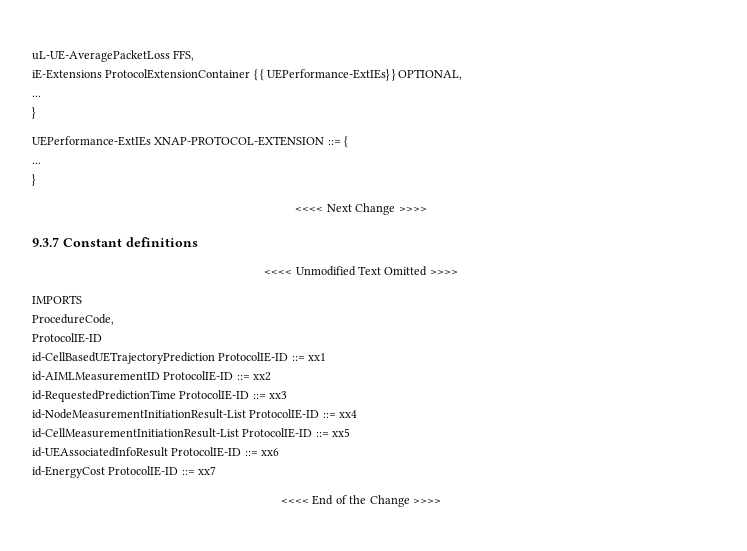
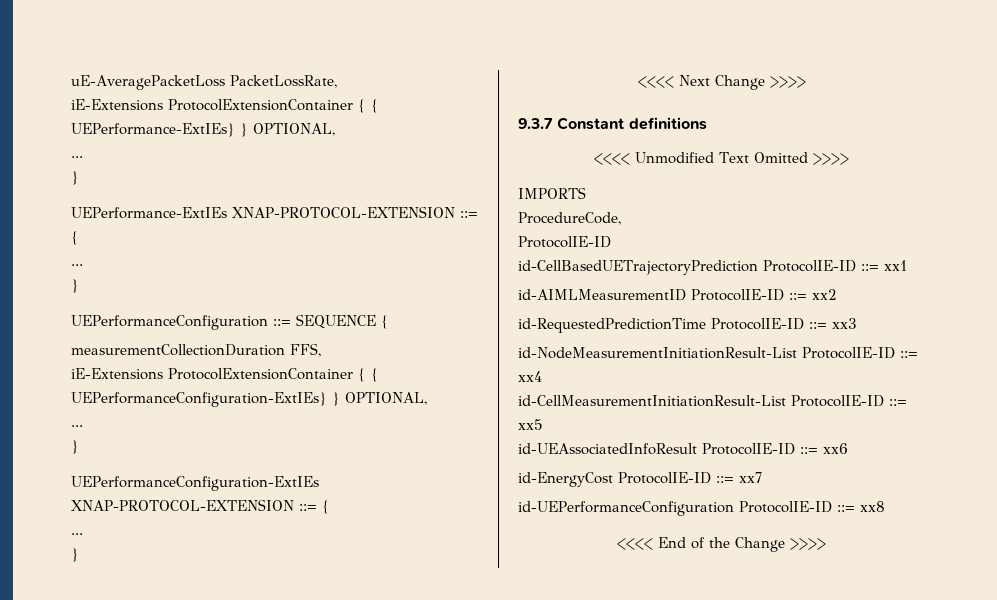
- uL-UE-AveragePacketLoss FFS,
+ uE-AveragePacketLoss PacketLossRate,
+ UEPerformanceConfiguration ::= SEQUENCE {
+ measurementCollectionDuration FFS,
+ iE-Extensions ProtocolExtensionContainer { { UEPerformanceConfiguration-ExtIEs} } OPTIONAL,
+ ...
+ }
+ UEPerformanceConfiguration-ExtIEs XNAP-PROTOCOL-EXTENSION ::= {
+ ...
+ }
+ id-UEPerformanceConfiguration ProtocolIE-ID ::= xx8

